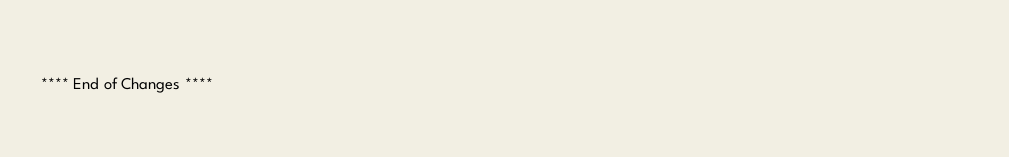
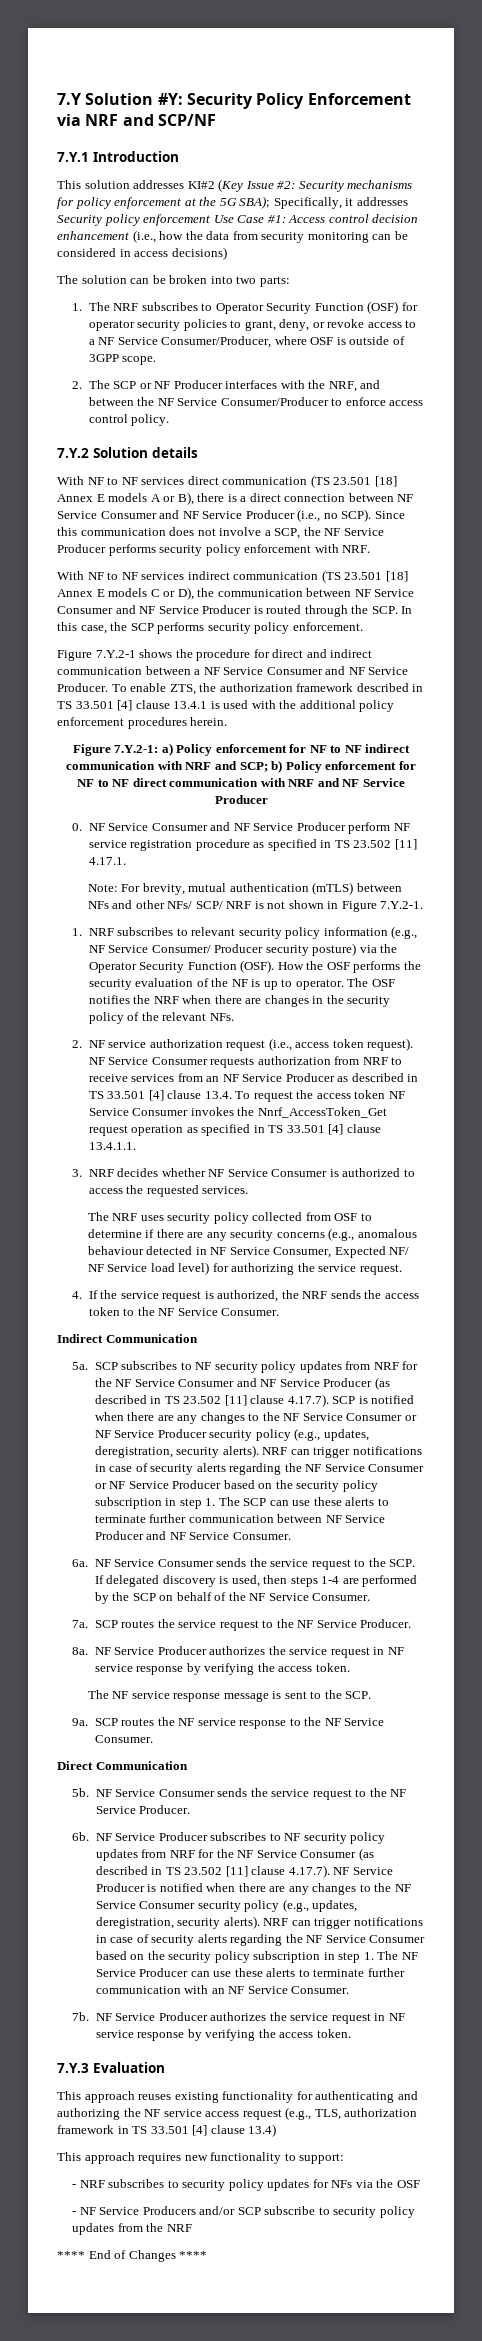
+ 7.Y Solution #Y: Security Policy Enforcement via NRF and SCP/NF
+ 7.Y.1 Introduction
+ This solution addresses KI#2 (Key Issue #2: Security mechanisms for policy enforcement at the 5G SBA); Specifically, it addresses Security policy enforcement Use Case #1: Access control decision enhancement (i.e., how the data from security monitoring can be considered in access decisions)
+ The solution can be broken into two parts:
+ 1. The NRF subscribes to Operator Security Function (OSF) for operator security policies to grant, deny, or revoke access to a NF Service Consumer/Producer, where OSF is outside of 3GPP scope.
+ 2. The SCP or NF Producer interfaces with the NRF, and between the NF Service Consumer/Producer to enforce access control policy.
+ 7.Y.2 Solution details
+ With NF to NF services direct communication (TS 23.501 [18] Annex E models A or B), there is a direct connection between NF Service Consumer and NF Service Producer (i.e., no SCP). Since this communication does not involve a SCP, the NF Service Producer performs security policy enforcement with NRF.
+ With NF to NF services indirect communication (TS 23.501 [18] Annex E models C or D), the communication between NF Service Consumer and NF Service Producer is routed through the SCP. In this case, the SCP performs security policy enforcement.
+ Figure 7.Y.2-1 shows the procedure for direct and indirect communication between a NF Service Consumer and NF Service Producer. To enable ZTS, the authorization framework described in TS 33.501 [4] clause 13.4.1 is used with the additional policy enforcement procedures herein.
+ Figure 7.Y.2-1: a) Policy enforcement for NF to NF indirect communication with NRF and SCP; b) Policy enforcement for NF to NF direct communication with NRF and NF Service Producer
+ 0. NF Service Consumer and NF Service Producer perform NF service registration procedure as specified in TS 23.502 [11] 4.17.1.
+ Note: For brevity, mutual authentication (mTLS) between NFs and other NFs/ SCP/ NRF is not shown in Figure 7.Y.2-1.
+ 1. NRF subscribes to relevant security policy information (e.g., NF Service Consumer/ Producer security posture) via the Operator Security Function (OSF). How the OSF performs the security evaluation of the NF is up to operator. The OSF notifies the NRF when there are changes in the security policy of the relevant NFs.
+ 2. NF service authorization request (i.e., access token request). NF Service Consumer requests authorization from NRF to receive services from an NF Service Producer as described in TS 33.501 [4] clause 13.4. To request the access token NF Service Consumer invokes the Nnrf_AccessToken_Get request operation as specified in TS 33.501 [4] clause 13.4.1.1.
+ 3. NRF decides whether NF Service Consumer is authorized to access the requested services.
+ The NRF uses security policy collected from OSF to determine if there are any security concerns (e.g., anomalous behaviour detected in NF Service Consumer, Expected NF/ NF Service load level) for authorizing the service request.
+ 4. If the service request is authorized, the NRF sends the access token to the NF Service Consumer.
+ Indirect Communication
+ 5a. SCP subscribes to NF security policy updates from NRF for the NF Service Consumer and NF Service Producer (as described in TS 23.502 [11] clause 4.17.7). SCP is notified when there are any changes to the NF Service Consumer or NF Service Producer security policy (e.g., updates, deregistration, security alerts). NRF can trigger notifications in case of security alerts regarding the NF Service Consumer or NF Service Producer based on the security policy subscription in step 1. The SCP can use these alerts to terminate further communication between NF Service Producer and NF Service Consumer.
+ 6a. NF Service Consumer sends the service request to the SCP. If delegated discovery is used, then steps 1-4 are performed by the SCP on behalf of the NF Service Consumer.
+ 7a. SCP routes the service request to the NF Service Producer.
+ 8a. NF Service Producer authorizes the service request in NF service response by verifying the access token.
+ The NF service response message is sent to the SCP.
+ 9a. SCP routes the NF service response to the NF Service Consumer.
+ Direct Communication
+ 5b. NF Service Consumer sends the service request to the NF Service Producer.
+ 6b. NF Service Producer subscribes to NF security policy updates from NRF for the NF Service Consumer (as described in TS 23.502 [11] clause 4.17.7). NF Service Producer is notified when there are any changes to the NF Service Consumer security policy (e.g., updates, deregistration, security alerts). NRF can trigger notifications in case of security alerts regarding the NF Service Consumer based on the security policy subscription in step 1. The NF Service Producer can use these alerts to terminate further communication with an NF Service Consumer.
+ 7b. NF Service Producer authorizes the service request in NF service response by verifying the access token.
+ 7.Y.3 Evaluation
+ This approach reuses existing functionality for authenticating and authorizing the NF service access request (e.g., TLS, authorization framework in TS 33.501 [4] clause 13.4)
+ This approach requires new functionality to support:
+ - NRF subscribes to security policy updates for NFs via the OSF
+ - NF Service Producers and/or SCP subscribe to security policy updates from the NRF

